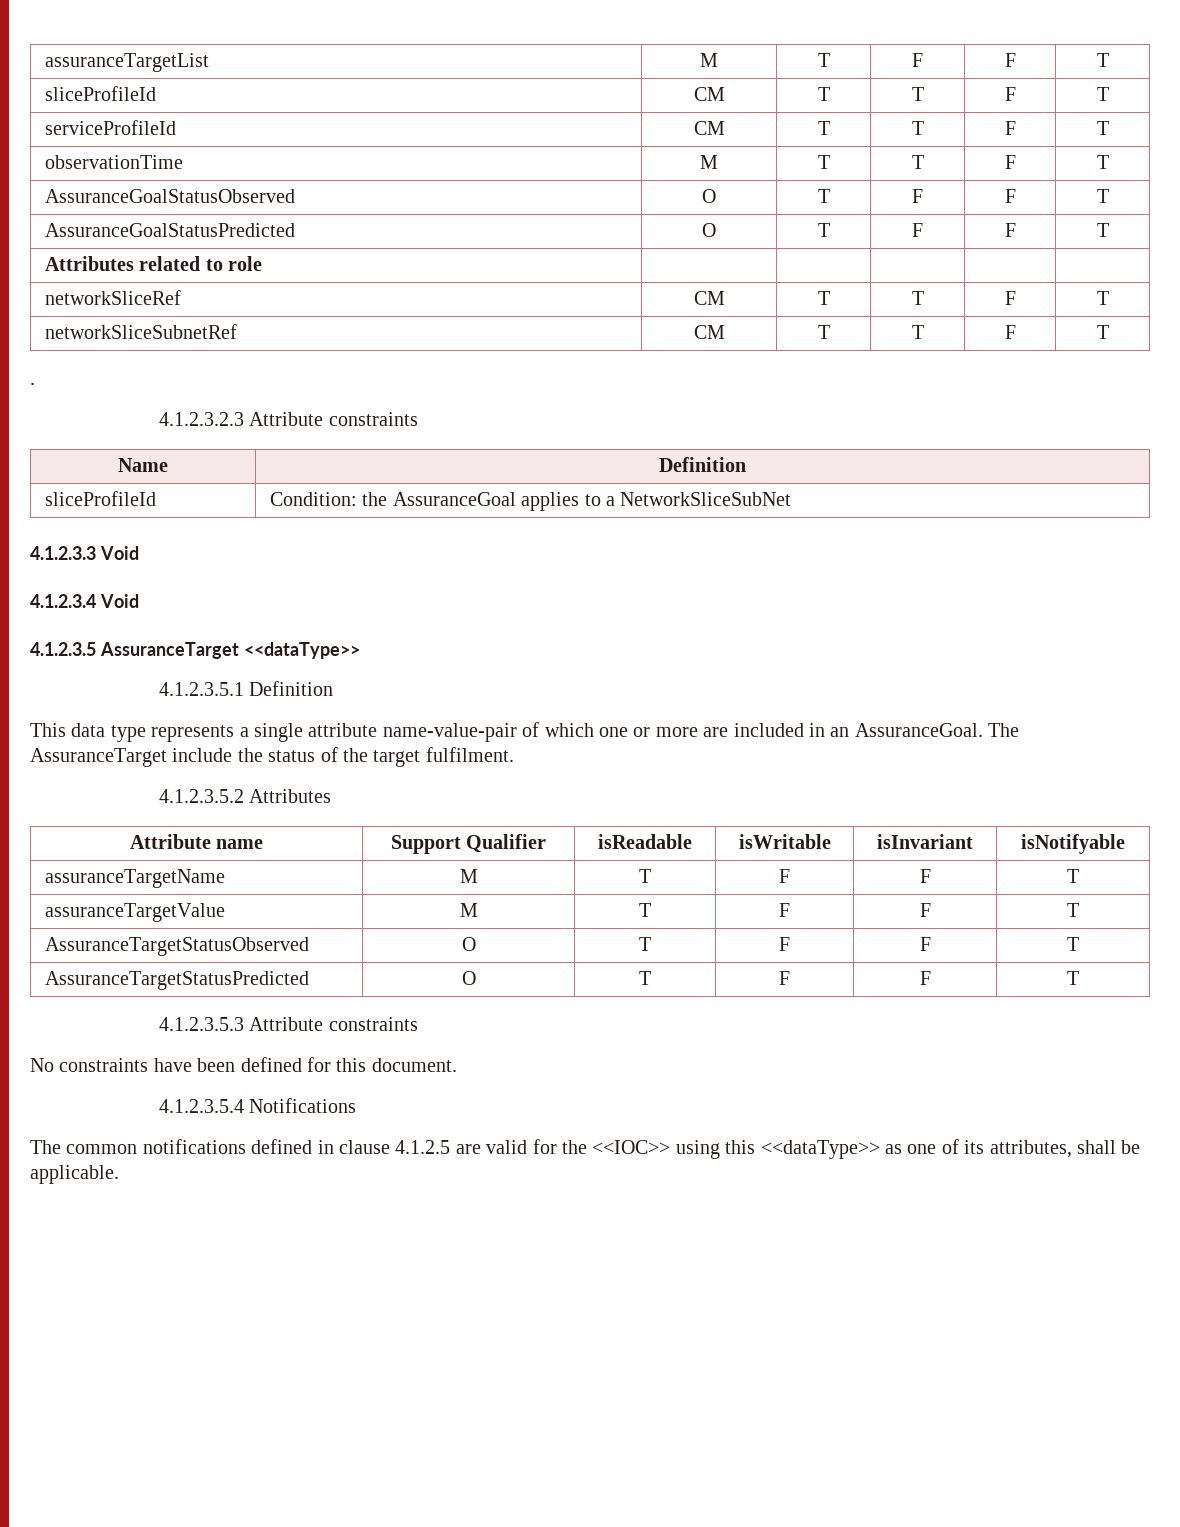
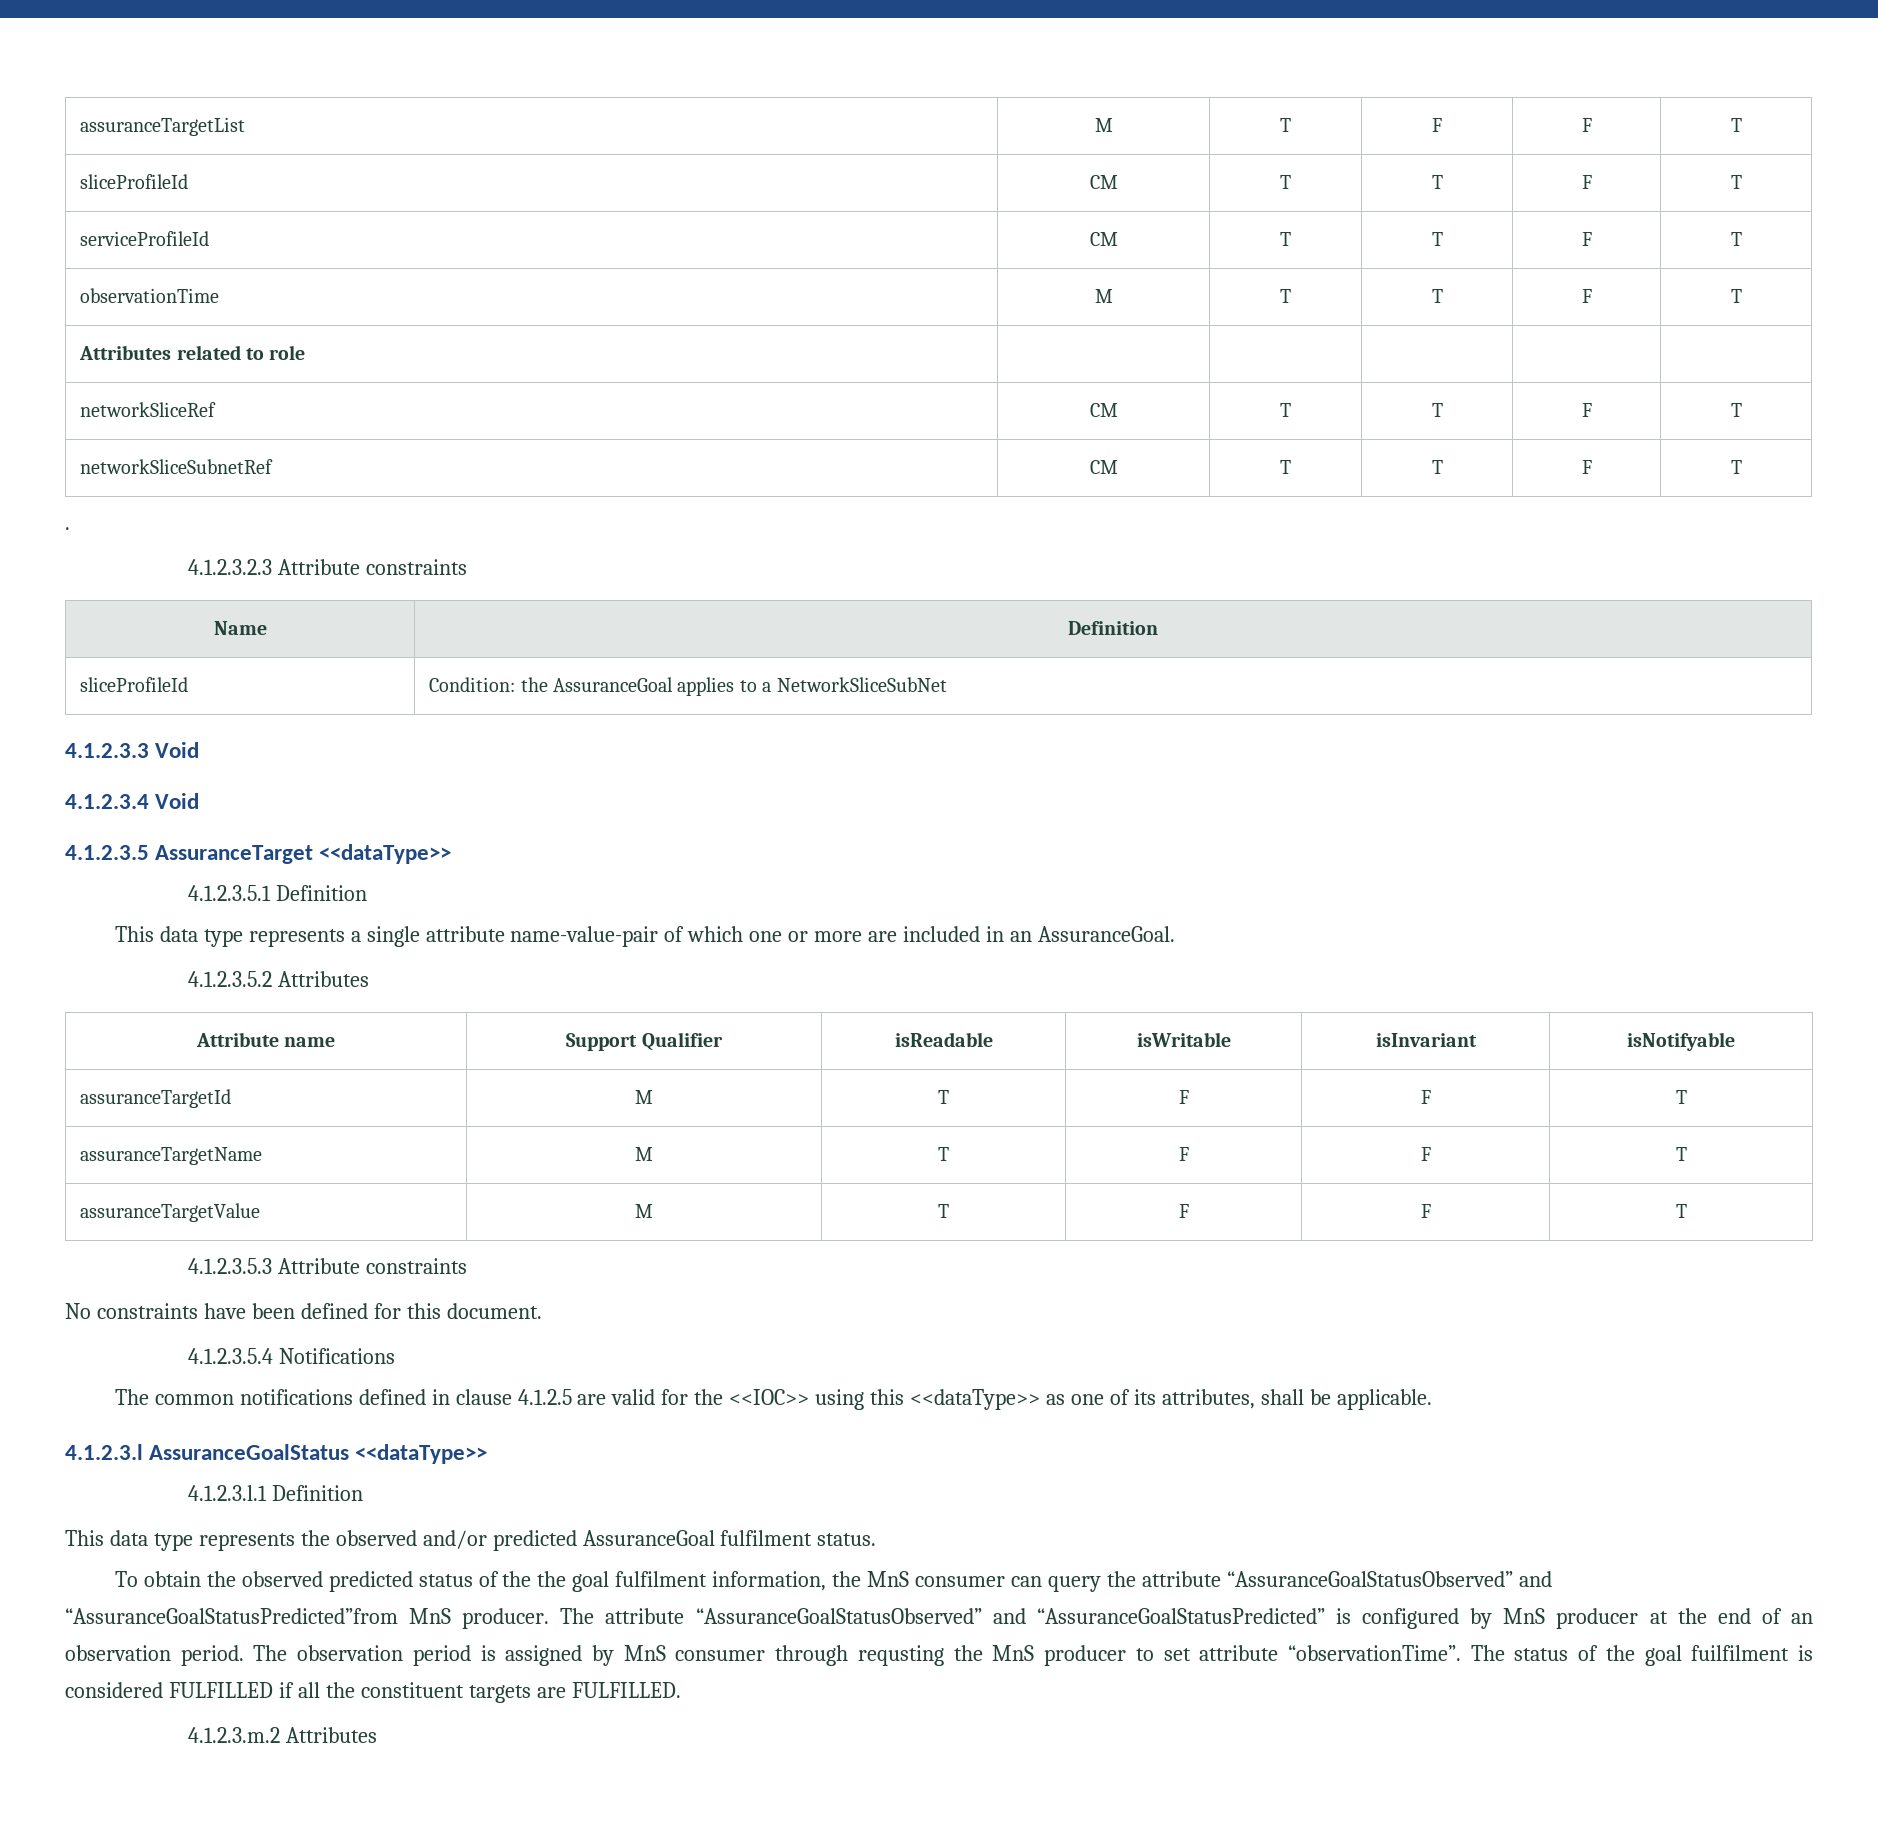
- AssuranceGoalStatusObserved | O | T | F | F | T
- AssuranceGoalStatusPredicted | O | T | F | F | T
- The AssuranceTarget include the status of the target fulfilment.
+ assuranceTargetId | M | T | F | F | T
- AssuranceTargetStatusObserved | O | T | F | F | T
- AssuranceTargetStatusPredicted | O | T | F | F | T
+ 4.1.2.3.l AssuranceGoalStatus <<dataType>>
+ 4.1.2.3.l.1 Definition
+ This data type represents the observed and/or predicted AssuranceGoal fulfilment status.
+ To obtain the observed predicted status of the the goal fulfilment information, the MnS consumer can query the attribute “AssuranceGoalStatusObserved” and “AssuranceGoalStatusPredicted”from MnS producer. The attribute “AssuranceGoalStatusObserved” and “AssuranceGoalStatusPredicted” is configured by MnS producer at the end of an observation period. The observation period is assigned by MnS consumer through requsting the MnS producer to set attribute “observationTime”. The status of the goal fuilfilment is considered FULFILLED if all the constituent targets are FULFILLED.
+ 4.1.2.3.m.2 Attributes

